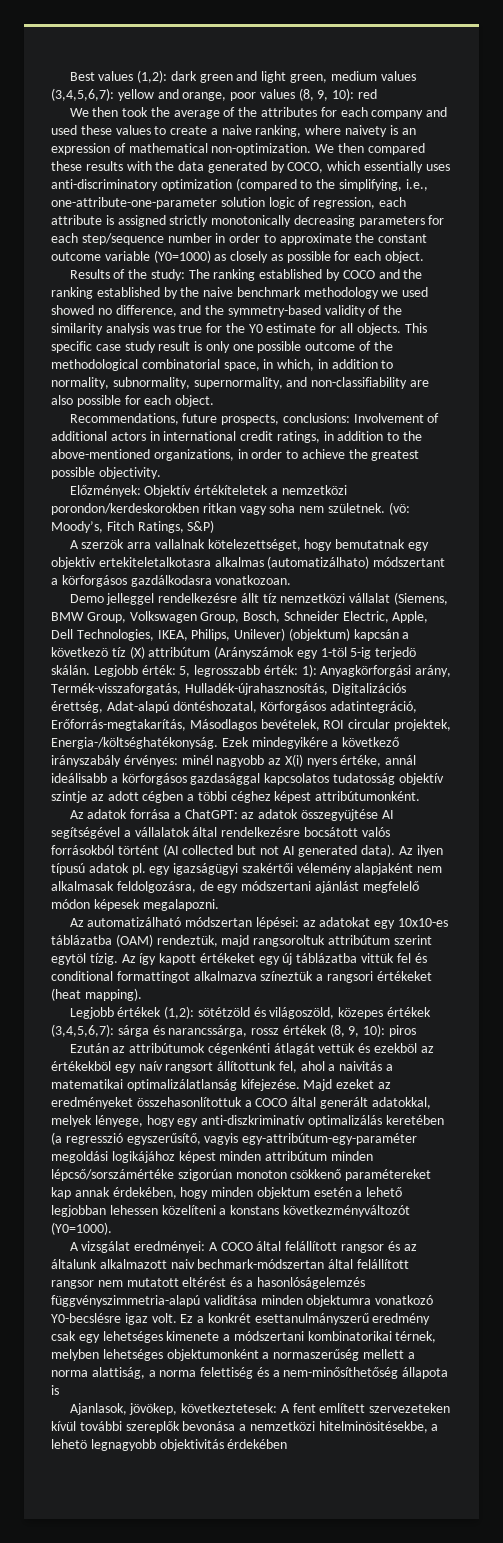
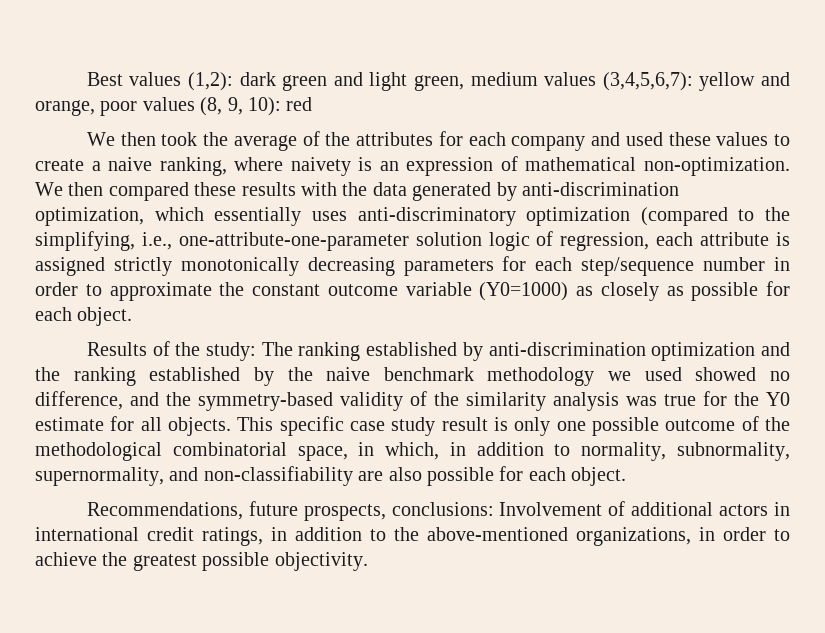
- We then compared these results with the data generated by COCO, which essentially uses anti-discriminatory optimization (compared to the simplifying, i.e., one-attribute-one-parameter solution logic of regression, each attribute is assigned strictly monotonically decreasing parameters for each step/sequence number in order to approximate the constant outcome variable (Y0=1000) as closely as possible for each object.
+ We then compared these results with the data generated by anti-discrimination optimization, which essentially uses anti-discriminatory optimization (compared to the simplifying, i.e., one-attribute-one-parameter solution logic of regression, each attribute is assigned strictly monotonically decreasing parameters for each step/sequence number in order to approximate the constant outcome variable (Y0=1000) as closely as possible for each object.
- Results of the study: The ranking established by COCO and the ranking established by the naive benchmark methodology we used showed no difference, and the symmetry-based validity of the similarity analysis was true for the Y0 estimate for all objects.
+ Results of the study: The ranking established by anti-discrimination optimization and the ranking established by the naive benchmark methodology we used showed no difference, and the symmetry-based validity of the similarity analysis was true for the Y0 estimate for all objects.
- Előzmények: Objektív értékíteletek a nemzetközi porondon/kerdeskorokben ritkan vagy soha nem születnek. (vö: Moody’s, Fitch Ratings, S&P)
- A szerzök arra vallalnak kötelezettséget, hogy bemutatnak egy objektiv ertekiteletalkotasra alkalmas (automatizálhato) módszertant a körforgásos gazdálkodasra vonatkozoan.
- Demo jelleggel rendelkezésre állt tíz nemzetközi vállalat (Siemens, BMW Group, Volkswagen Group, Bosch, Schneider Electric, Apple, Dell Technologies, IKEA, Philips, Unilever) (objektum) kapcsán a következö tíz (X) attribútum (Arányszámok egy 1-töl 5-ig terjedö skálán. Legjobb érték: 5, legrosszabb érték: 1): Anyagkörforgási arány, Termék-visszaforgatás, Hulladék-újrahasznosítás, Digitalizációs érettség, Adat-alapú döntéshozatal, Körforgásos adatintegráció, Erőforrás-megtakarítás, Másodlagos bevételek, ROI circular projektek, Energia-/költséghatékonyság. Ezek mindegyikére a következő irányszabály érvényes: minél nagyobb az X(i) nyers értéke, annál ideálisabb a körforgásos gazdasággal kapcsolatos tudatosság objektív szintje az adott cégben a többi céghez képest attribútumonként.
- Az adatok forrása a ChatGPT: az adatok összegyüjtése AI segítségével a vállalatok által rendelkezésre bocsátott valós forrásokból történt (AI collected but not AI generated data). Az ilyen típusú adatok pl. egy igazságügyi szakértői vélemény alapjaként nem alkalmasak feldolgozásra, de egy módszertani ajánlást megfelelő módon képesek megalapozni.
- Az automatizálható módszertan lépései: az adatokat egy 10x10-es táblázatba (OAM) rendeztük, majd rangsoroltuk attribútum szerint egytöl tízig. Az így kapott értékeket egy új táblázatba vittük fel és conditional formattingot alkalmazva színeztük a rangsori értékeket (heat mapping).
- Legjobb értékek (1,2): sötétzöld és világoszöld, közepes értékek (3,4,5,6,7): sárga és narancssárga, rossz értékek (8, 9, 10): piros
- Ezután az attribútumok cégenkénti átlagát vettük és ezekböl az értékekböl egy naív rangsort állítottunk fel, ahol a naivitás a matematikai optimalizálatlanság kifejezése. Majd ezeket az eredményeket összehasonlítottuk a COCO által generált adatokkal, melyek lényege, hogy egy anti-diszkriminatív optimalizálás keretében (a regresszió egyszerűsítő, vagyis egy-attribútum-egy-paraméter megoldási logikájához képest minden attribútum minden lépcső/sorszámértéke szigorúan monoton csökkenő paramétereket kap annak érdekében, hogy minden objektum esetén a lehető legjobban lehessen közelíteni a konstans következményváltozót (Y0=1000).
- A vizsgálat eredményei: A COCO által felállított rangsor és az általunk alkalmazott naiv bechmark-módszertan által felállított rangsor nem mutatott eltérést és a hasonlóságelemzés függvényszimmetria-alapú validitása minden objektumra vonatkozó Y0-becslésre igaz volt. Ez a konkrét esettanulmányszerű eredmény csak egy lehetséges kimenete a módszertani kombinatorikai térnek, melyben lehetséges objektumonként a normaszerűség mellett a norma alattiság, a norma felettiség és a nem-minősíthetőség állapota is
- Ajanlasok, jövökep, következtetesek: A fent említett szervezeteken kívül további szereplők bevonása a nemzetközi hitelminösitésekbe, a lehetö legnagyobb objektivitás érdekében

